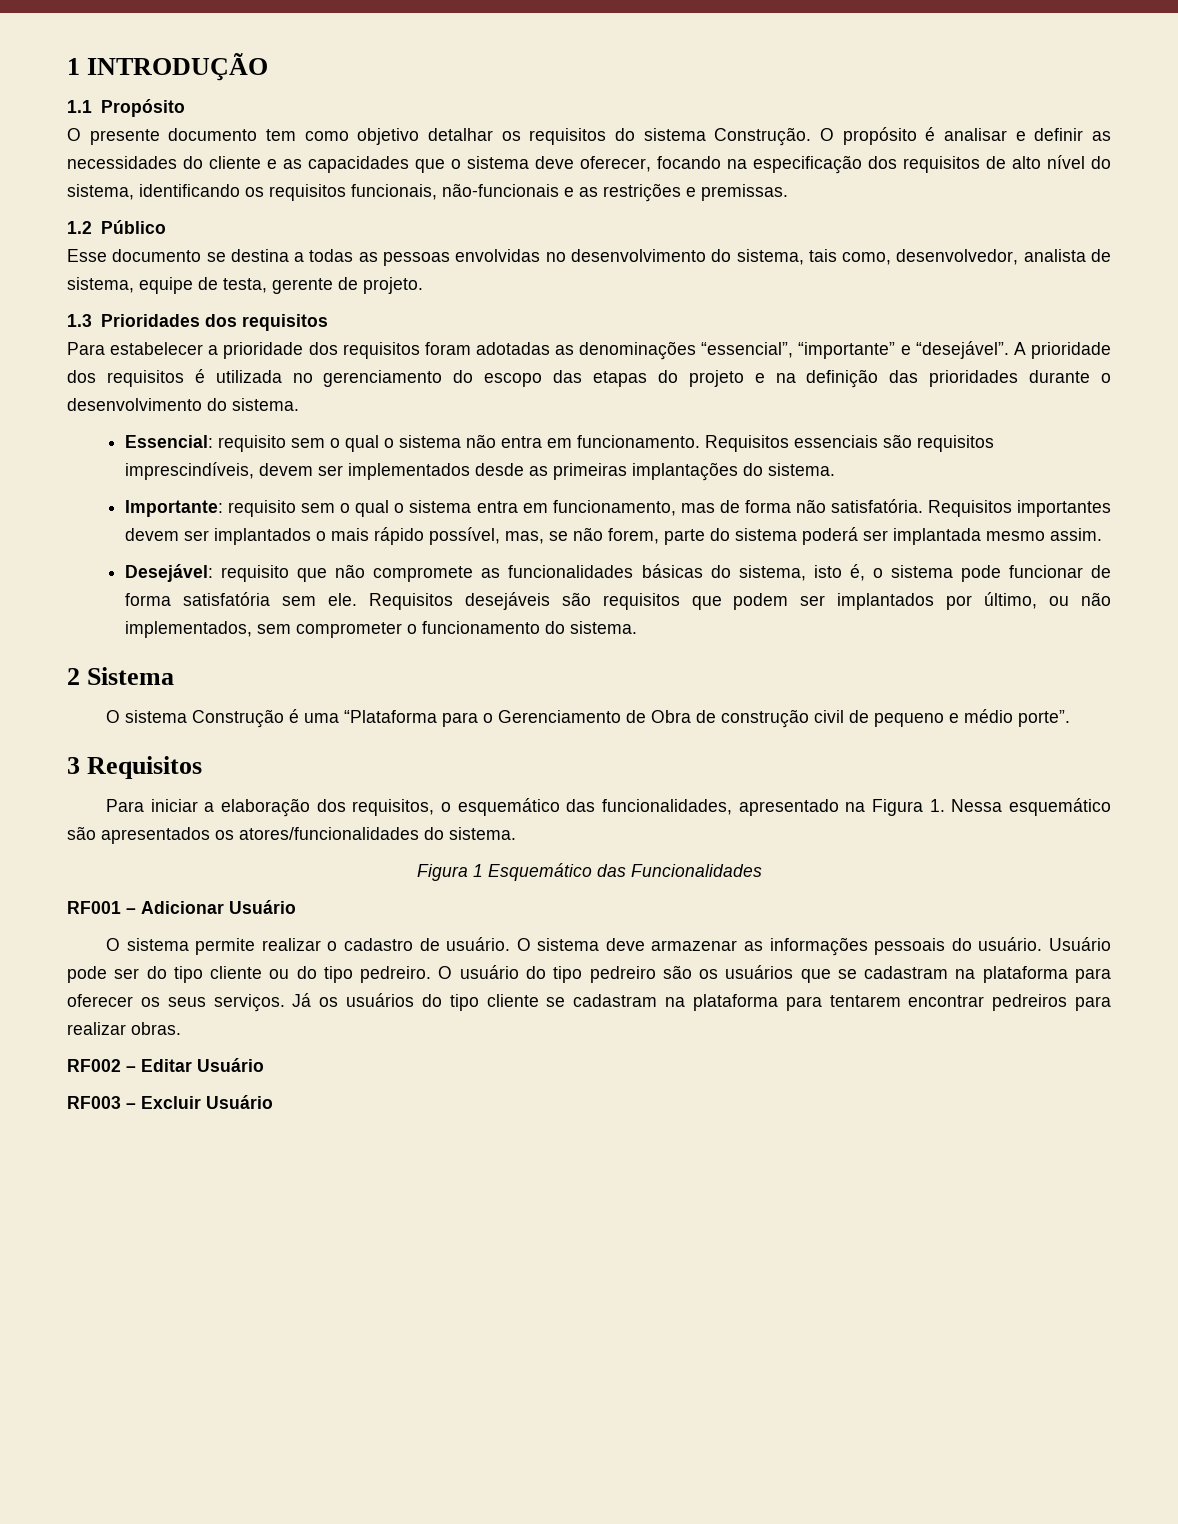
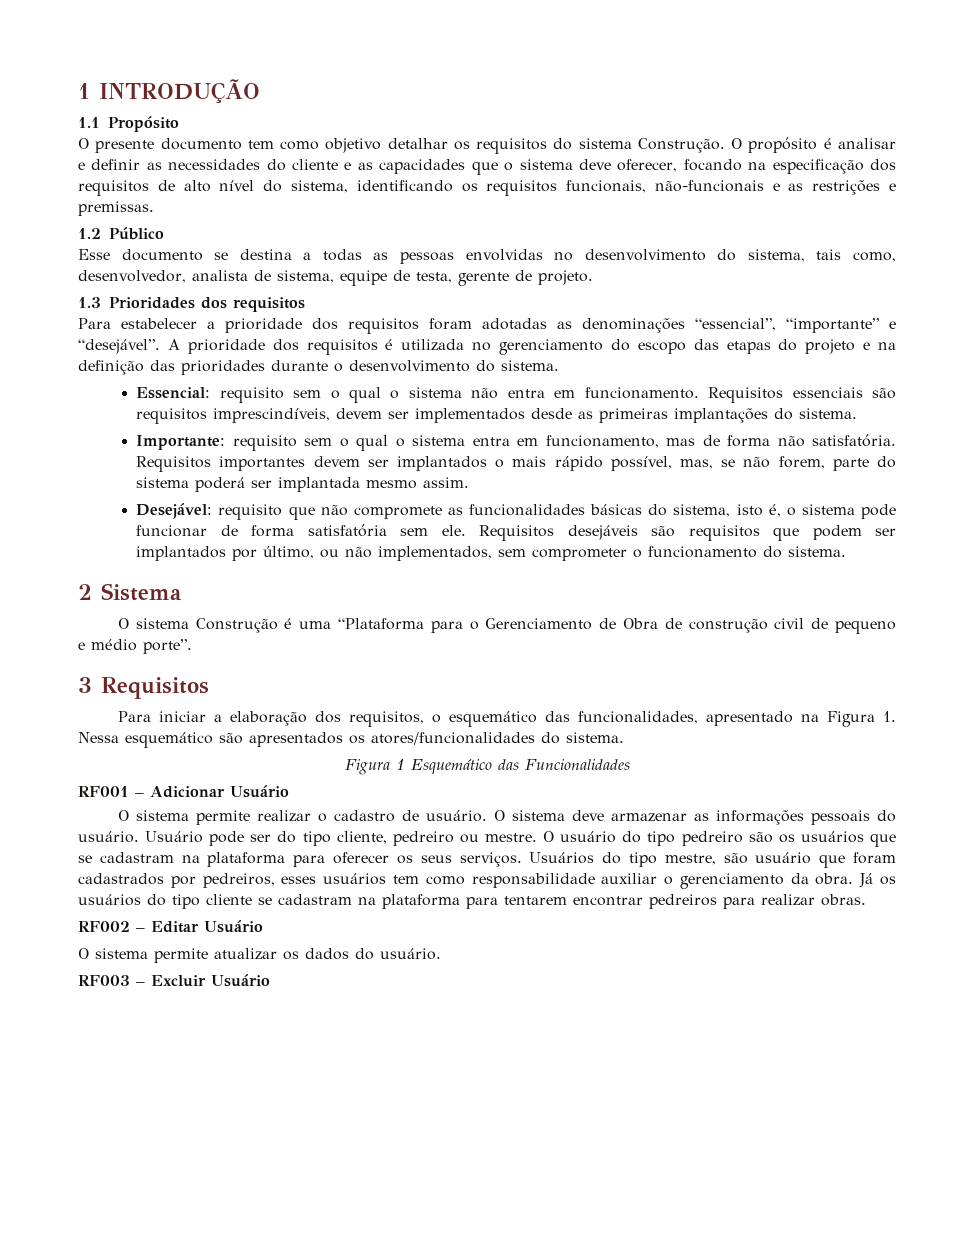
- Usuário pode ser do tipo cliente ou do tipo pedreiro.
+ Usuário pode ser do tipo cliente, pedreiro ou mestre.
+ Usuários do tipo mestre, são usuário que foram cadastrados por pedreiros, esses usuários tem como responsabilidade auxiliar o gerenciamento da obra.
+ O sistema permite atualizar os dados do usuário.

